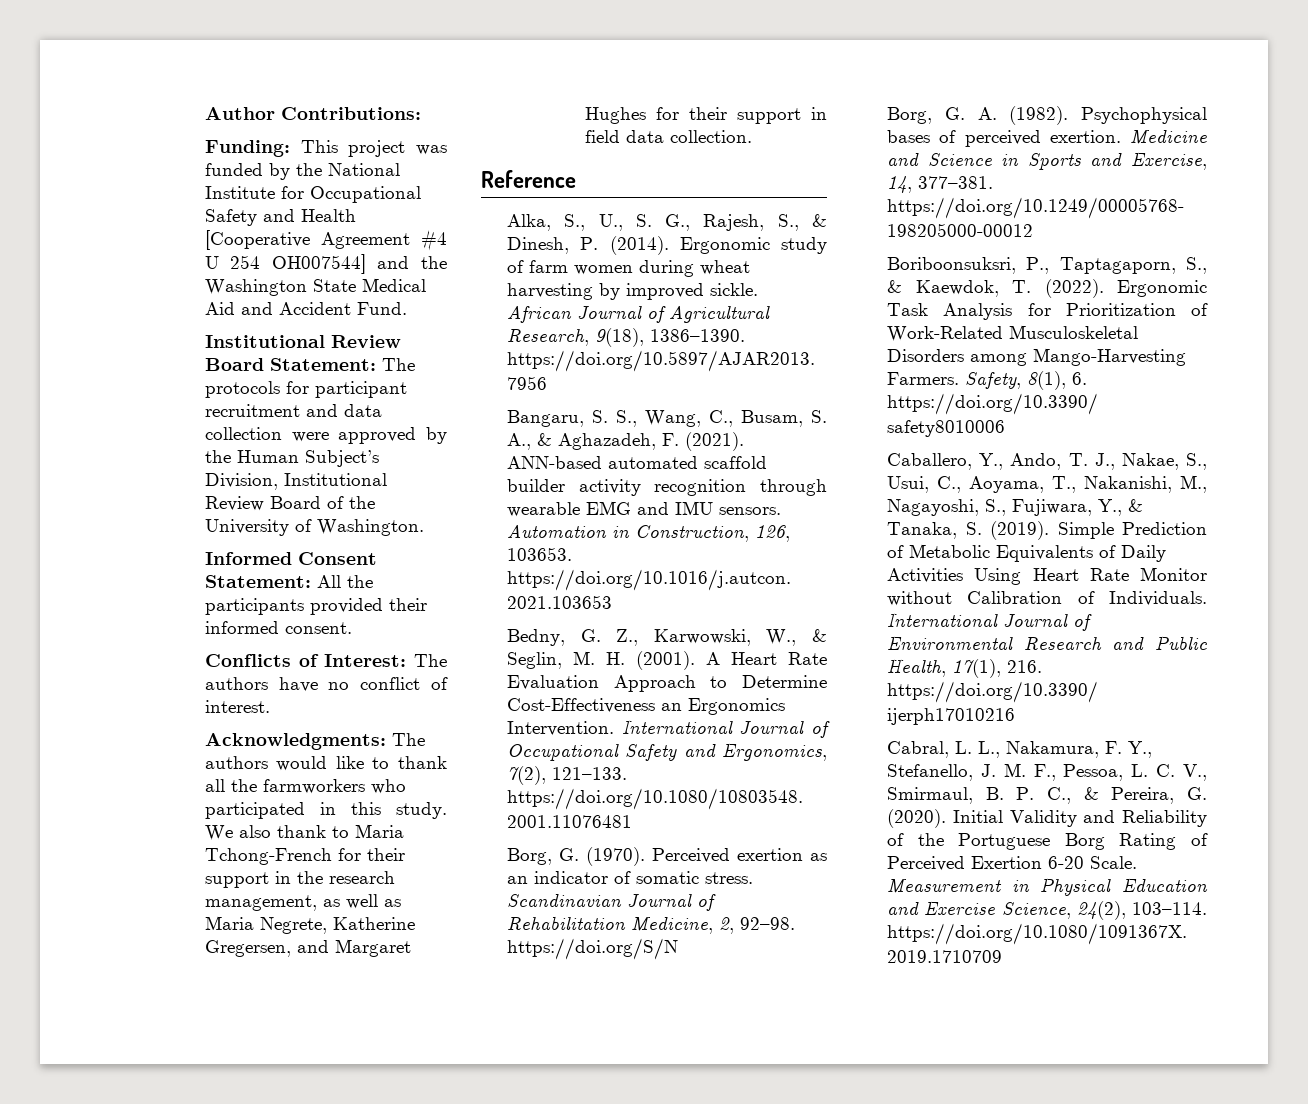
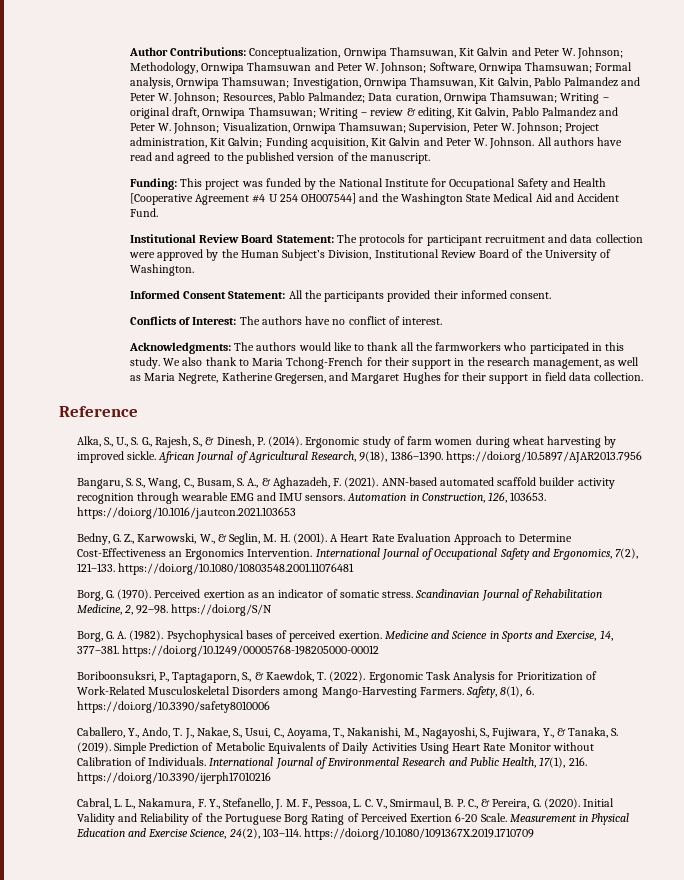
- Author Contributions:
+ Author Contributions: Conceptualization, Ornwipa Thamsuwan, Kit Galvin and Peter W. Johnson; Methodology, Ornwipa Thamsuwan and Peter W. Johnson; Software, Ornwipa Thamsuwan; Formal analysis, Ornwipa Thamsuwan; Investigation, Ornwipa Thamsuwan, Kit Galvin, Pablo Palmandez and Peter W. Johnson; Resources, Pablo Palmandez; Data curation, Ornwipa Thamsuwan; Writing – original draft, Ornwipa Thamsuwan; Writing – review & editing, Kit Galvin, Pablo Palmandez and Peter W. Johnson; Visualization, Ornwipa Thamsuwan; Supervision, Peter W. Johnson; Project administration, Kit Galvin; Funding acquisition, Kit Galvin and Peter W. Johnson. All authors have read and agreed to the published version of the manuscript.

